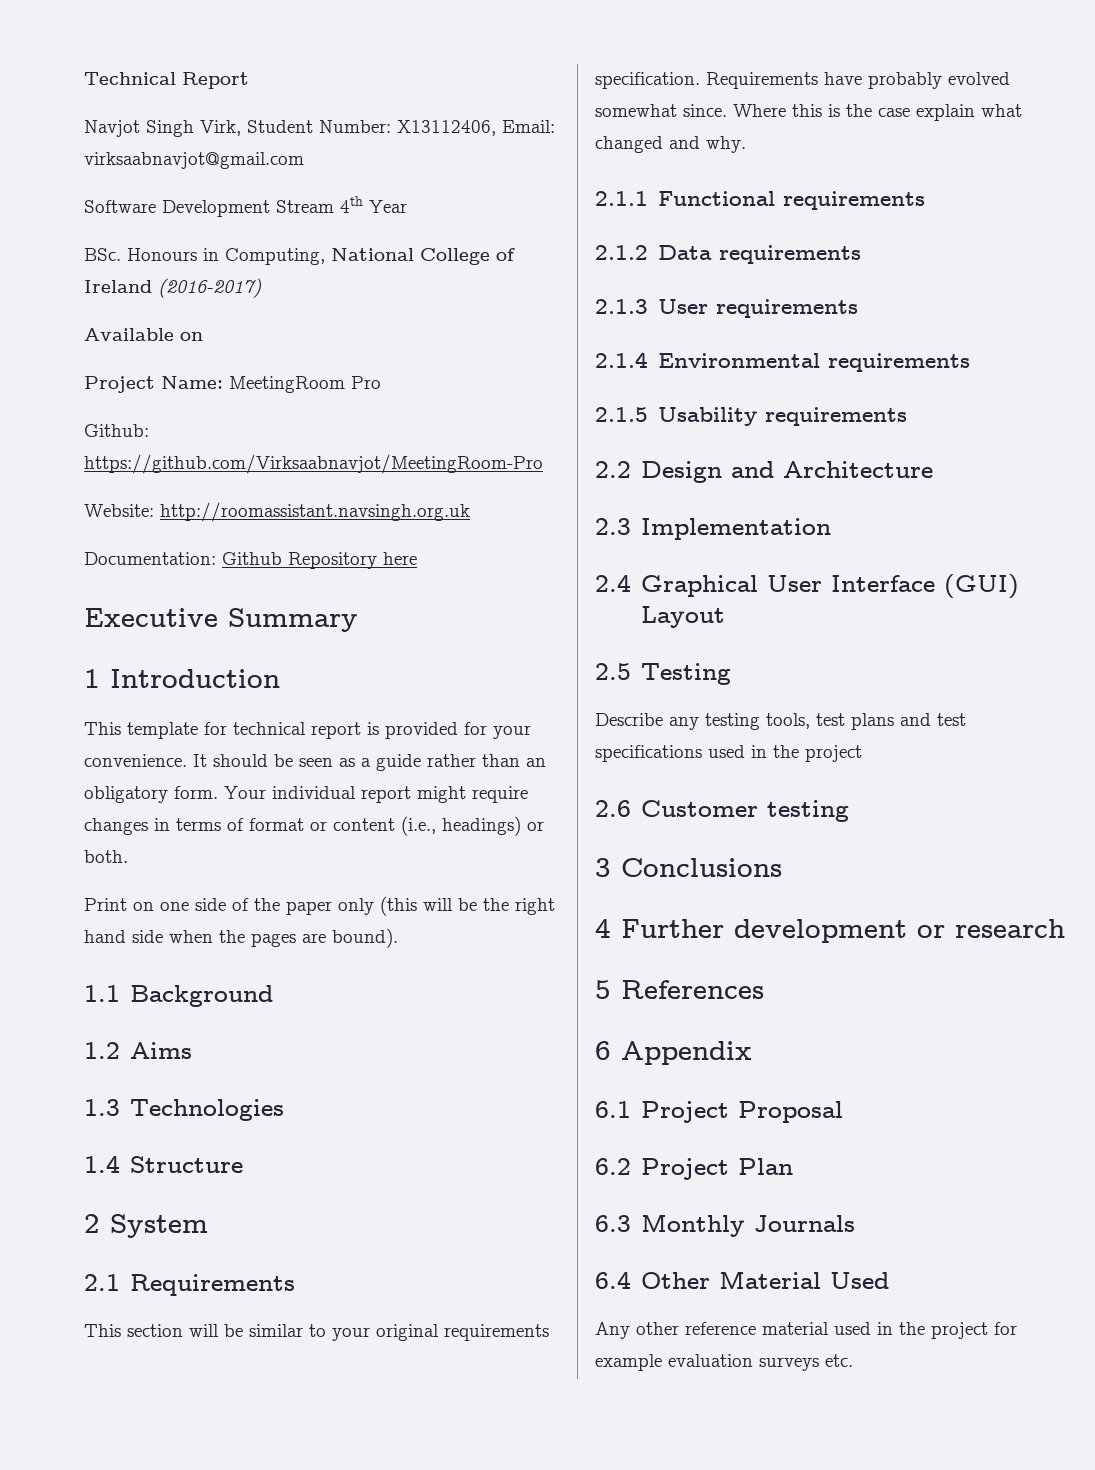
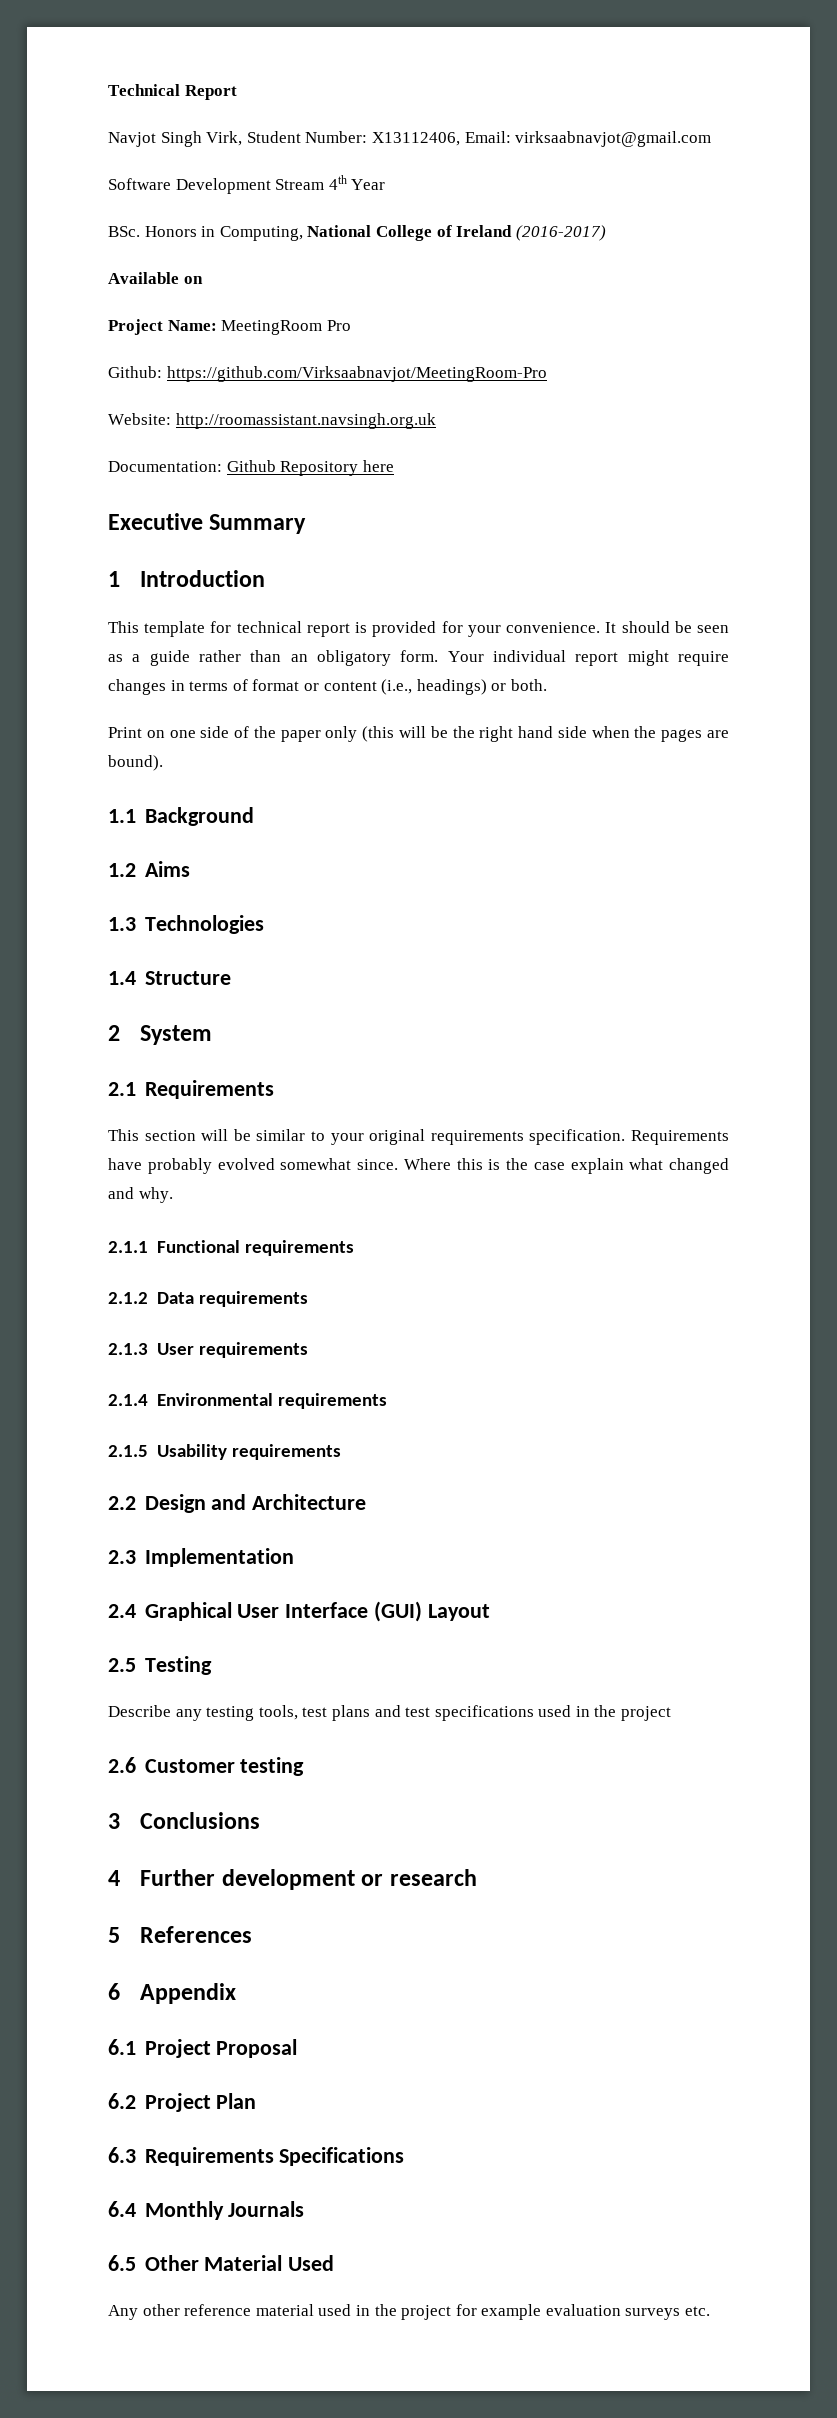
- BSc. Honours in Computing, National College of Ireland (2016-2017)
+ BSc. Honors in Computing, National College of Ireland (2016-2017)
- 6.3 Monthly Journals
+ 6.3 Requirements Specifications
+ 6.4 Monthly Journals
- 6.4 Other Material Used
+ 6.5 Other Material Used

